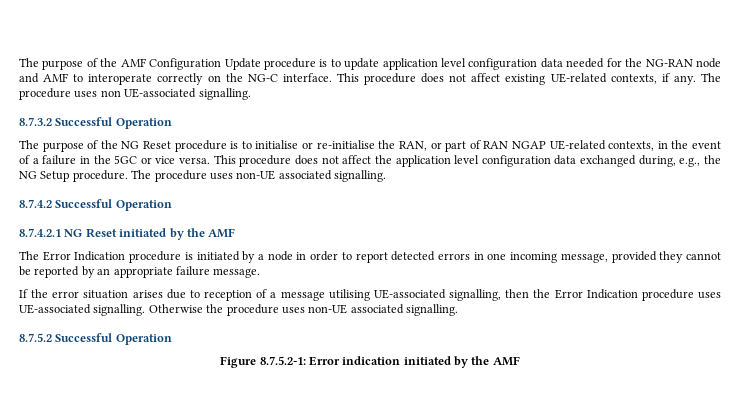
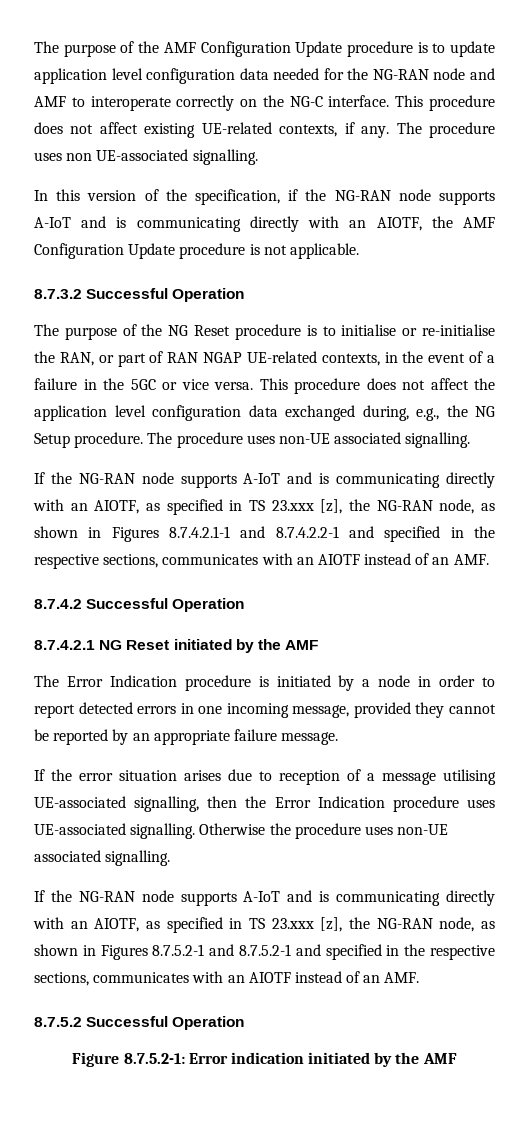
+ In this version of the specification, if the NG-RAN node supports A-IoT and is communicating directly with an AIOTF, the AMF Configuration Update procedure is not applicable.
+ If the NG-RAN node supports A-IoT and is communicating directly with an AIOTF, as specified in TS 23.xxx [z], the NG-RAN node, as shown in Figures 8.7.4.2.1-1 and 8.7.4.2.2-1 and specified in the respective sections, communicates with an AIOTF instead of an AMF.
+ If the NG-RAN node supports A-IoT and is communicating directly with an AIOTF, as specified in TS 23.xxx [z], the NG-RAN node, as shown in Figures 8.7.5.2-1 and 8.7.5.2-1 and specified in the respective sections, communicates with an AIOTF instead of an AMF.

